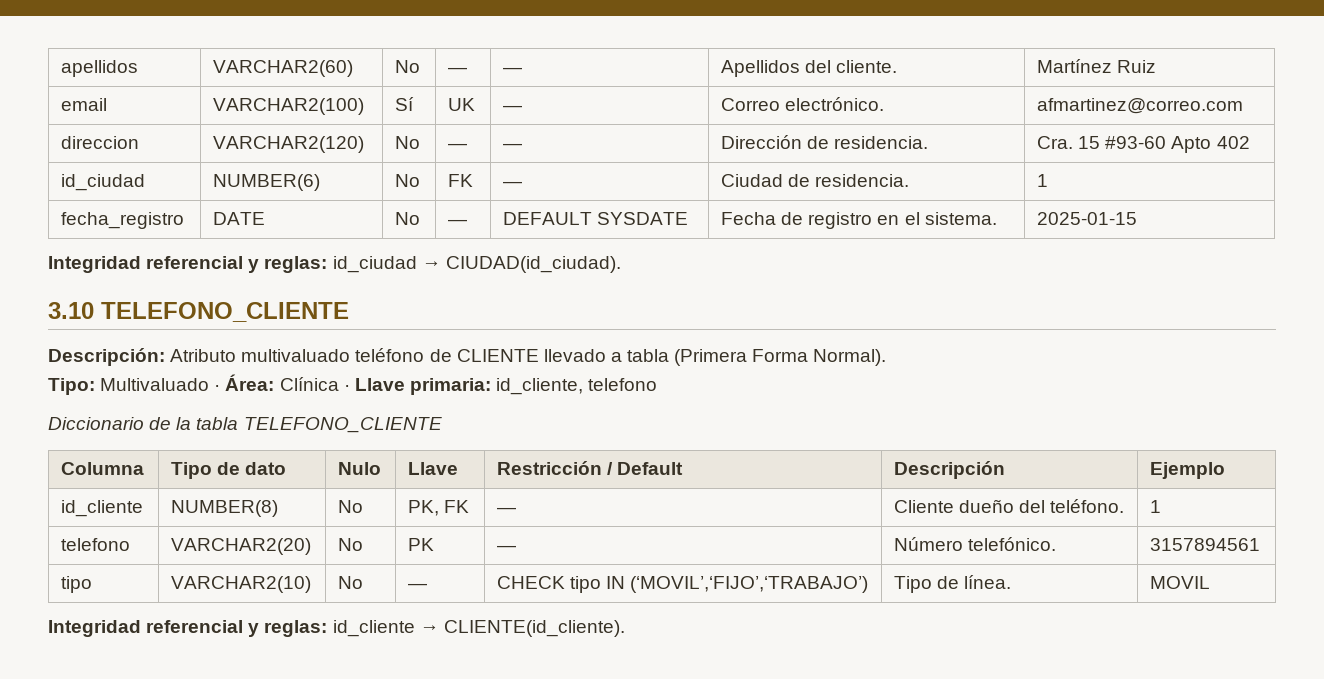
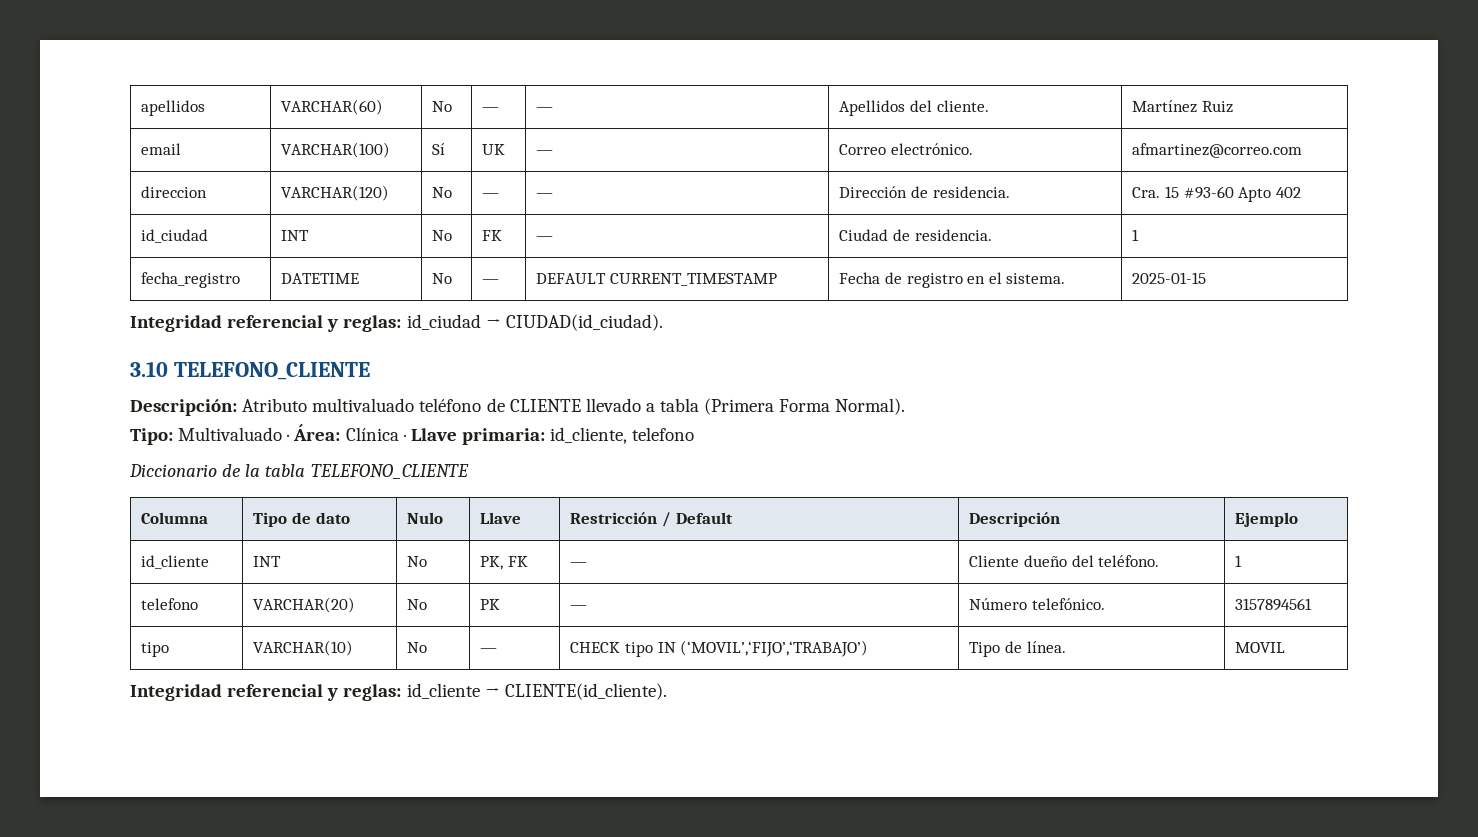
- apellidos | VARCHAR2(60) | No | — | — | Apellidos del cliente. | Martínez Ruiz
+ apellidos | VARCHAR(60) | No | — | — | Apellidos del cliente. | Martínez Ruiz
- email | VARCHAR2(100) | Sí | UK | — | Correo electrónico. | afmartinez@correo.com
+ email | VARCHAR(100) | Sí | UK | — | Correo electrónico. | afmartinez@correo.com
- direccion | VARCHAR2(120) | No | — | — | Dirección de residencia. | Cra. 15 #93-60 Apto 402
+ direccion | VARCHAR(120) | No | — | — | Dirección de residencia. | Cra. 15 #93-60 Apto 402
- id_ciudad | NUMBER(6) | No | FK | — | Ciudad de residencia. | 1
+ id_ciudad | INT | No | FK | — | Ciudad de residencia. | 1
- fecha_registro | DATE | No | — | DEFAULT SYSDATE | Fecha de registro en el sistema. | 2025-01-15
+ fecha_registro | DATETIME | No | — | DEFAULT CURRENT_TIMESTAMP | Fecha de registro en el sistema. | 2025-01-15
- id_cliente | NUMBER(8) | No | PK, FK | — | Cliente dueño del teléfono. | 1
+ id_cliente | INT | No | PK, FK | — | Cliente dueño del teléfono. | 1
- telefono | VARCHAR2(20) | No | PK | — | Número telefónico. | 3157894561
+ telefono | VARCHAR(20) | No | PK | — | Número telefónico. | 3157894561
- tipo | VARCHAR2(10) | No | — | CHECK tipo IN (‘MOVIL’,‘FIJO’,‘TRABAJO’) | Tipo de línea. | MOVIL
+ tipo | VARCHAR(10) | No | — | CHECK tipo IN (‘MOVIL’,‘FIJO’,‘TRABAJO’) | Tipo de línea. | MOVIL

